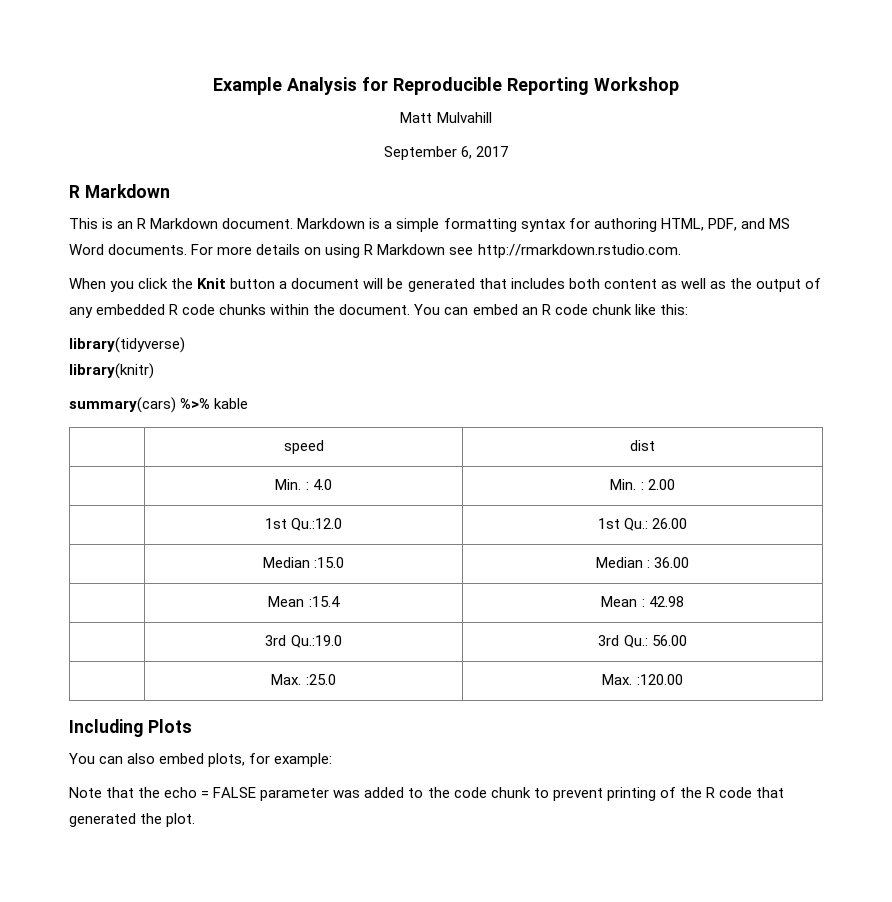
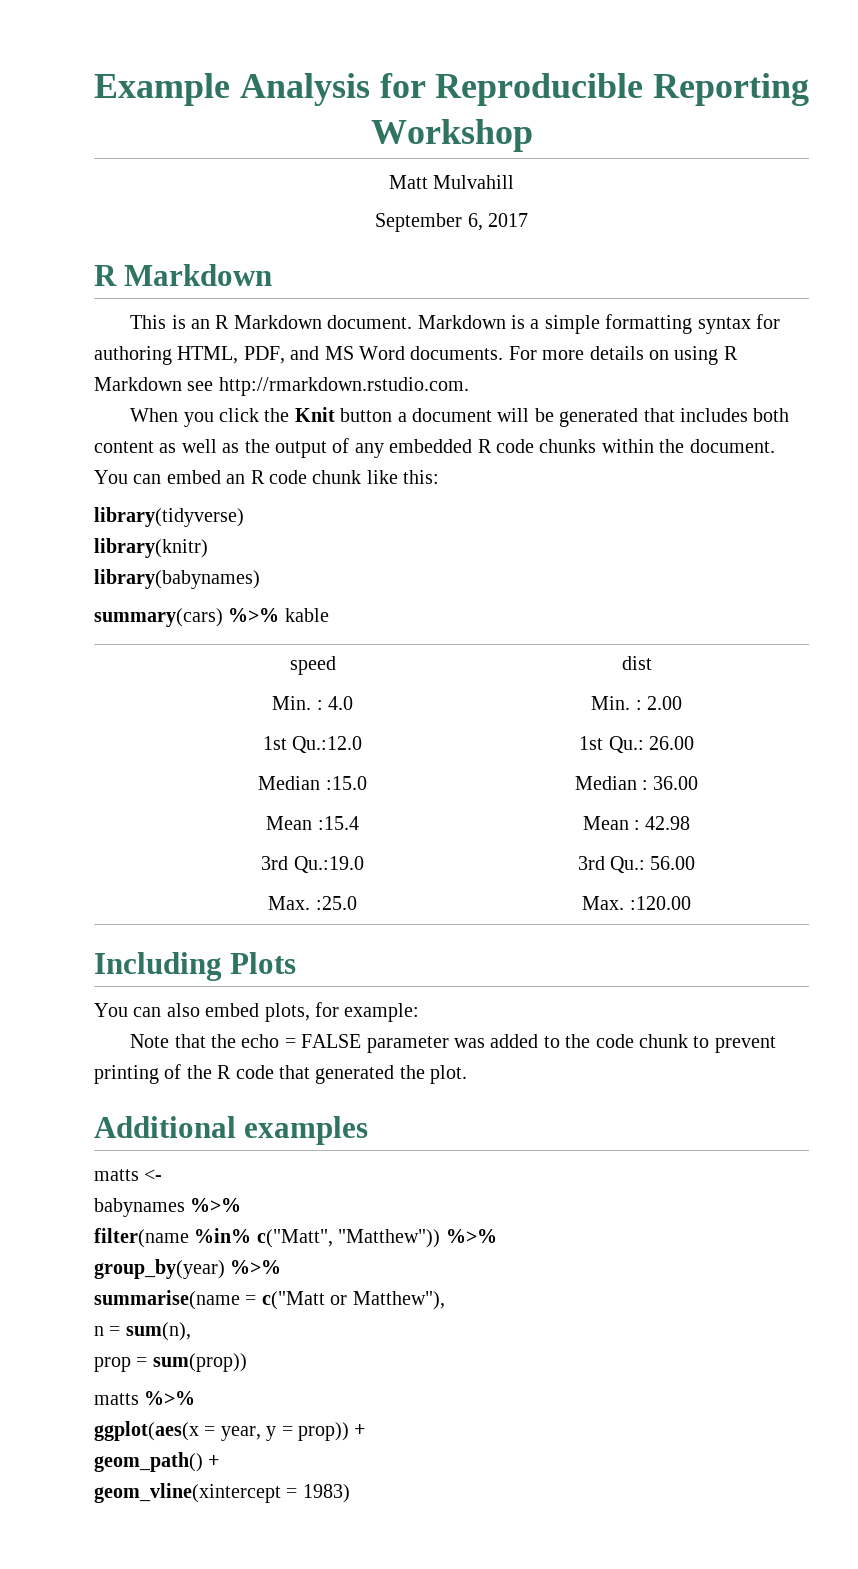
+ library(babynames)
+ Additional examples
+ matts <-
+ babynames %>%
+ filter(name %in% c("Matt", "Matthew")) %>%
+ group_by(year) %>%
+ summarise(name = c("Matt or Matthew"),
+ n = sum(n),
+ prop = sum(prop))
+ matts %>%
+ ggplot(aes(x = year, y = prop)) +
+ geom_path() +
+ geom_vline(xintercept = 1983)

